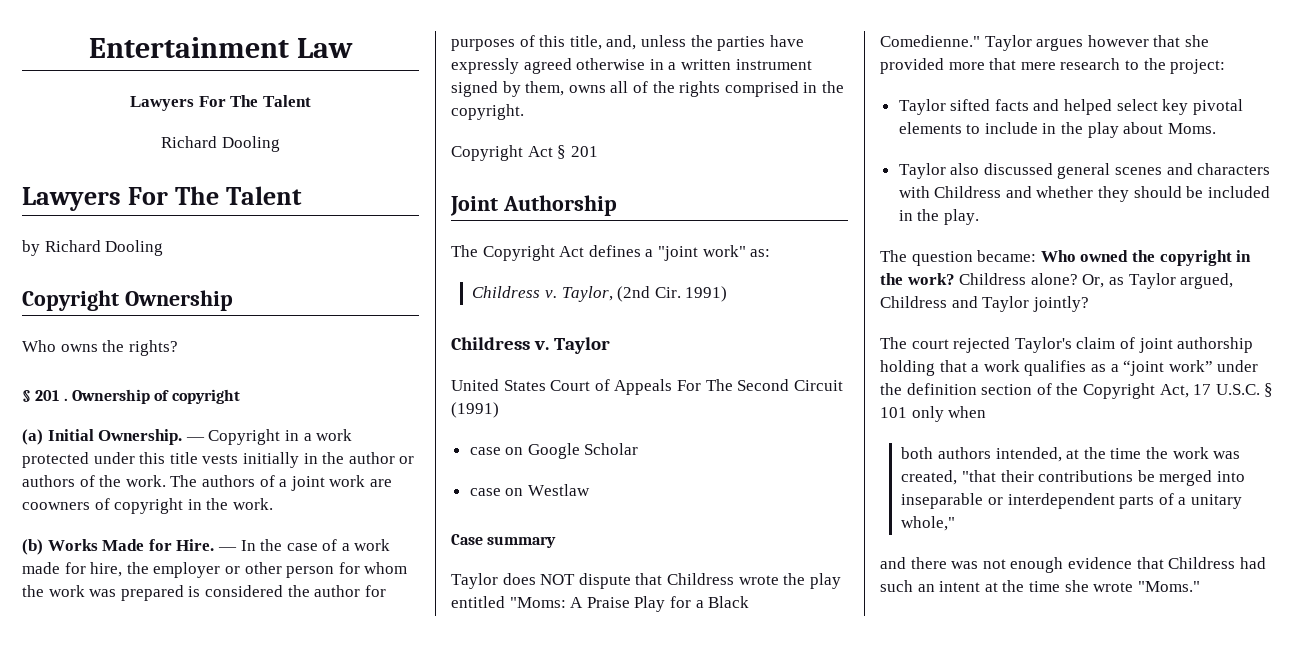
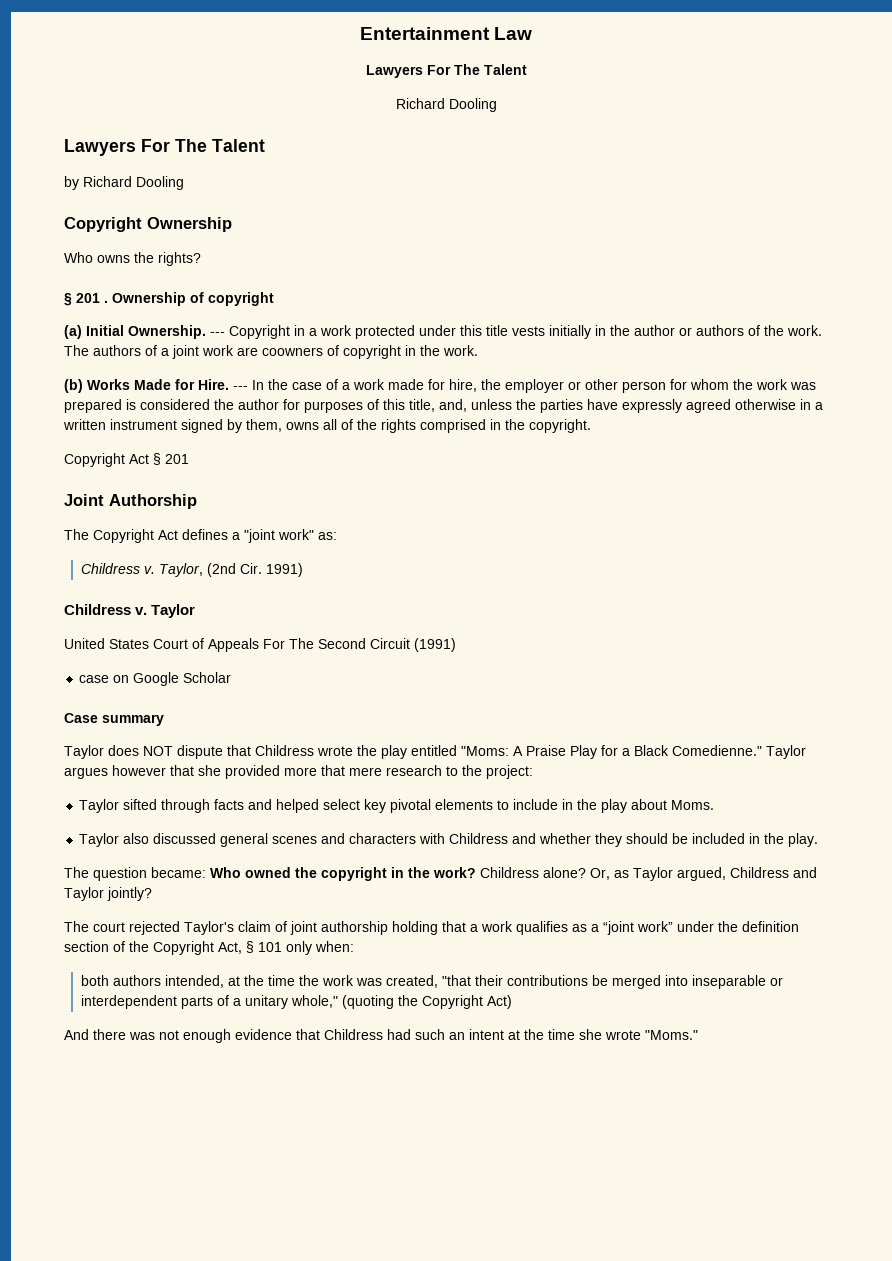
- — Copyright in a work protected under this title vests initially in the author or authors of the work.
+ --- Copyright in a work protected under this title vests initially in the author or authors of the work.
- — In the case of a work made for hire, the employer or other person for whom the work was prepared is considered the author for purposes of this title, and, unless the parties have expressly agreed otherwise in a written instrument signed by them, owns all of the rights comprised in the copyright.
+ --- In the case of a work made for hire, the employer or other person for whom the work was prepared is considered the author for purposes of this title, and, unless the parties have expressly agreed otherwise in a written instrument signed by them, owns all of the rights comprised in the copyright.
- case on Westlaw
- Taylor sifted facts and helped select key pivotal elements to include in the play about Moms.
+ Taylor sifted through facts and helped select key pivotal elements to include in the play about Moms.
- The court rejected Taylor's claim of joint authorship holding that a work qualifies as a “joint work” under the definition section of the Copyright Act, 17 U.S.C. § 101 only when
+ The court rejected Taylor's claim of joint authorship holding that a work qualifies as a “joint work” under the definition section of the Copyright Act, § 101 only when:
- both authors intended, at the time the work was created, "that their contributions be merged into inseparable or interdependent parts of a unitary whole,"
- and there was not enough evidence that Childress had such an intent at the time she wrote "Moms."
+ both authors intended, at the time the work was created, "that their contributions be merged into inseparable or interdependent parts of a unitary whole," (quoting the Copyright Act)
+ And there was not enough evidence that Childress had such an intent at the time she wrote "Moms."

